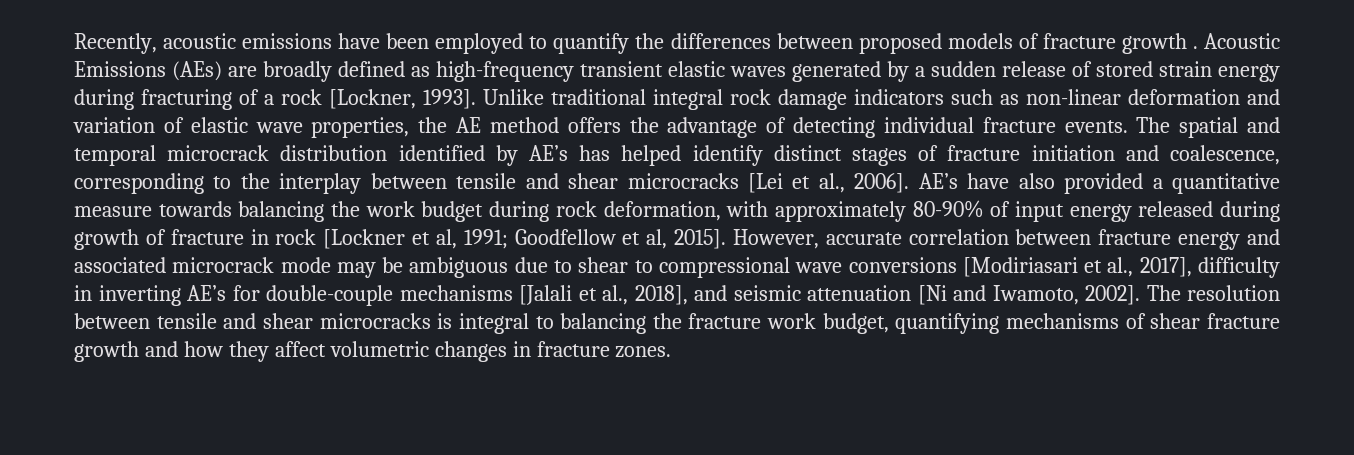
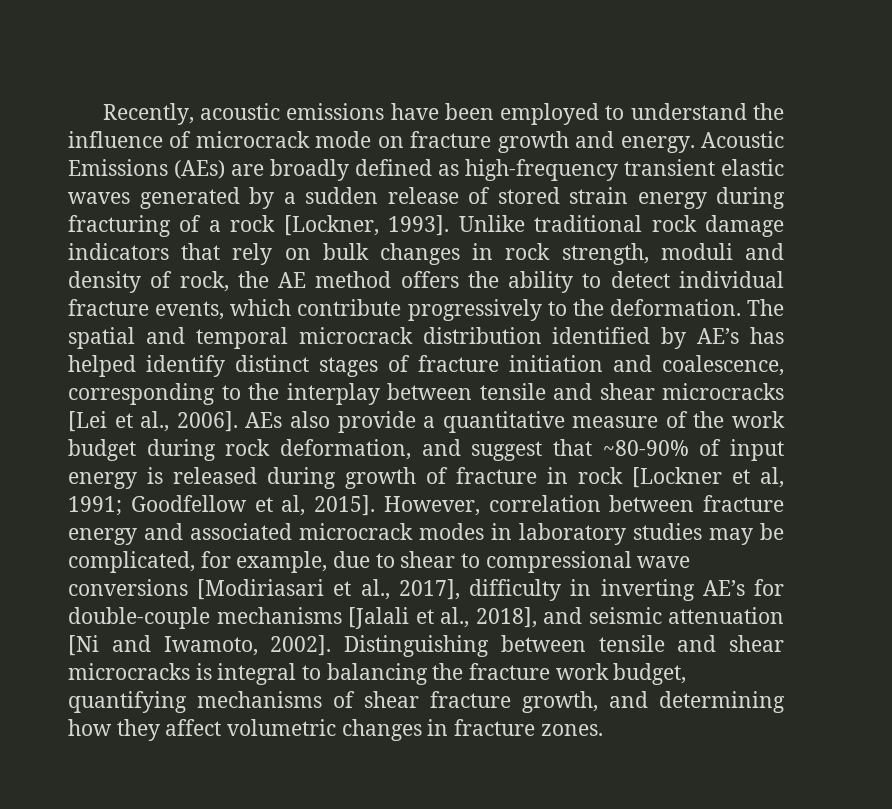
- Recently, acoustic emissions have been employed to quantify the differences between proposed models of fracture growth .
+ Recently, acoustic emissions have been employed to understand the influence of microcrack mode on fracture growth and energy.
- Unlike traditional integral rock damage indicators such as non-linear deformation and variation of elastic wave properties, the AE method offers the advantage of detecting individual fracture events.
+ Unlike traditional rock damage indicators that rely on bulk changes in rock strength, moduli and density of rock, the AE method offers the ability to detect individual fracture events, which contribute progressively to the deformation.
- AE’s have also provided a quantitative measure towards balancing the work budget during rock deformation, with approximately 80-90% of input energy released during growth of fracture in rock [Lockner et al, 1991; Goodfellow et al, 2015].
+ AEs also provide a quantitative measure of the work budget during rock deformation, and suggest that ~80-90% of input energy is released during growth of fracture in rock [Lockner et al, 1991; Goodfellow et al, 2015].
- However, accurate correlation between fracture energy and associated microcrack mode may be ambiguous due to shear to compressional wave conversions [Modiriasari et al., 2017], difficulty in inverting AE’s for double-couple mechanisms [Jalali et al., 2018], and seismic attenuation [Ni and Iwamoto, 2002].
+ However, correlation between fracture energy and associated microcrack modes in laboratory studies may be complicated, for example, due to shear to compressional wave conversions [Modiriasari et al., 2017], difficulty in inverting AE’s for double-couple mechanisms [Jalali et al., 2018], and seismic attenuation [Ni and Iwamoto, 2002].
- The resolution between tensile and shear microcracks is integral to balancing the fracture work budget, quantifying mechanisms of shear fracture growth and how they affect volumetric changes in fracture zones.
+ Distinguishing between tensile and shear microcracks is integral to balancing the fracture work budget, quantifying mechanisms of shear fracture growth, and determining how they affect volumetric changes in fracture zones.

